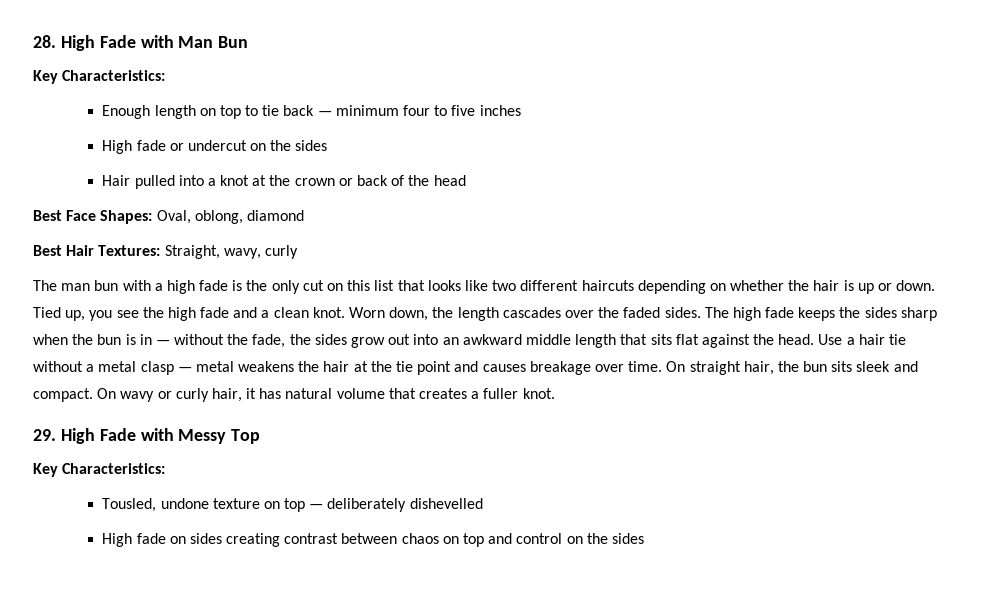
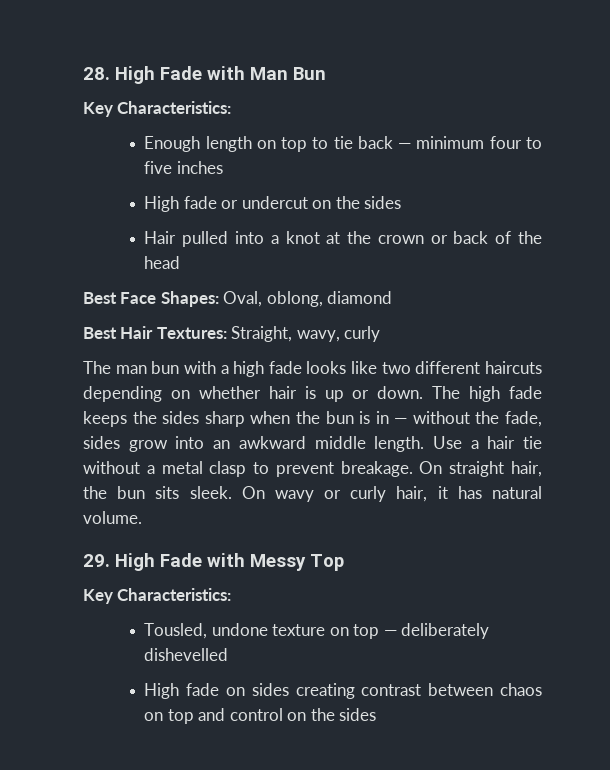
- The man bun with a high fade is the only cut on this list that looks like two different haircuts depending on whether the hair is up or down.
+ The man bun with a high fade looks like two different haircuts depending on whether hair is up or down.
- Tied up, you see the high fade and a clean knot. Worn down, the length cascades over the faded sides.
- The high fade keeps the sides sharp when the bun is in — without the fade, the sides grow out into an awkward middle length that sits flat against the head.
+ The high fade keeps the sides sharp when the bun is in — without the fade, sides grow into an awkward middle length.
- Use a hair tie without a metal clasp — metal weakens the hair at the tie point and causes breakage over time.
+ Use a hair tie without a metal clasp to prevent breakage.
- On straight hair, the bun sits sleek and compact.
+ On straight hair, the bun sits sleek.
- On wavy or curly hair, it has natural volume that creates a fuller knot.
+ On wavy or curly hair, it has natural volume.

